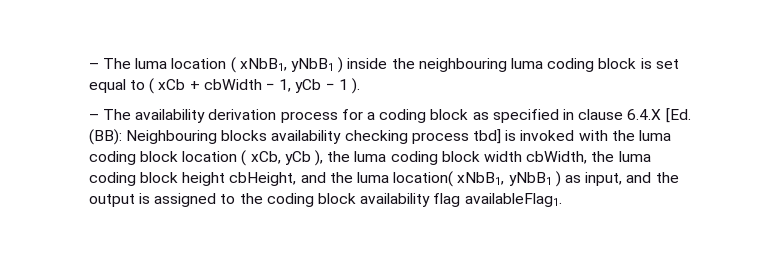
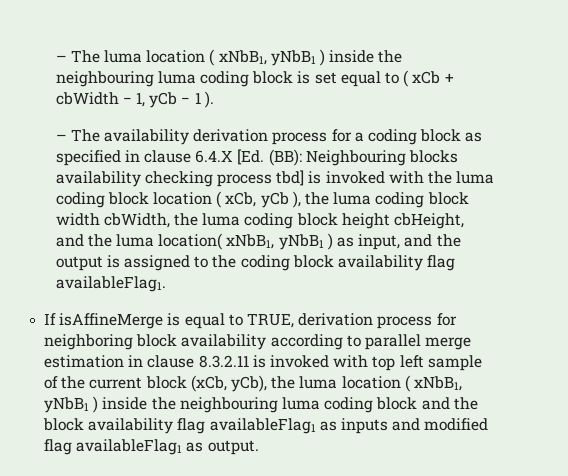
+ If isAffineMerge is equal to TRUE, derivation process for neighboring block availability according to parallel merge estimation in clause 8.3.2.11 is invoked with top left sample of the current block (xCb, yCb), the luma location ( xNbB1, yNbB1 ) inside the neighbouring luma coding block and the block availability flag availableFlag1 as inputs and modified flag availableFlag1 as output.

